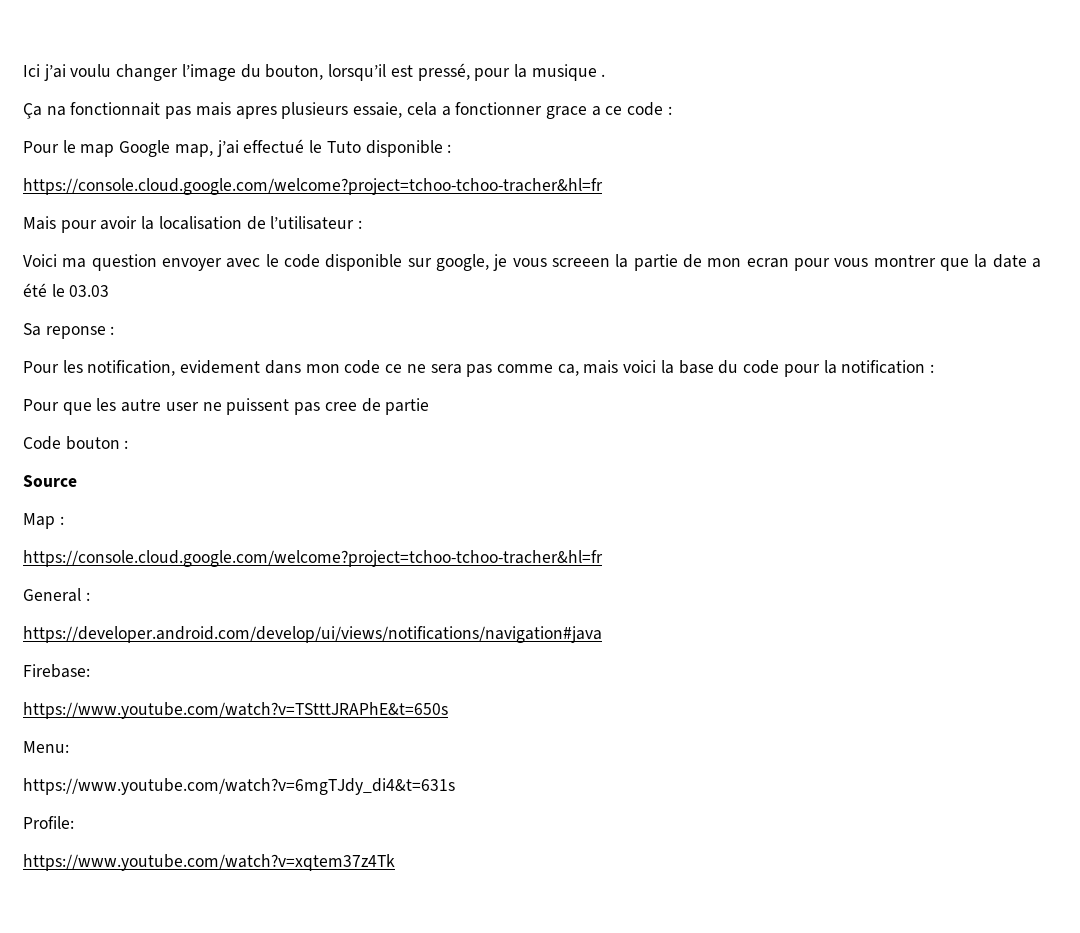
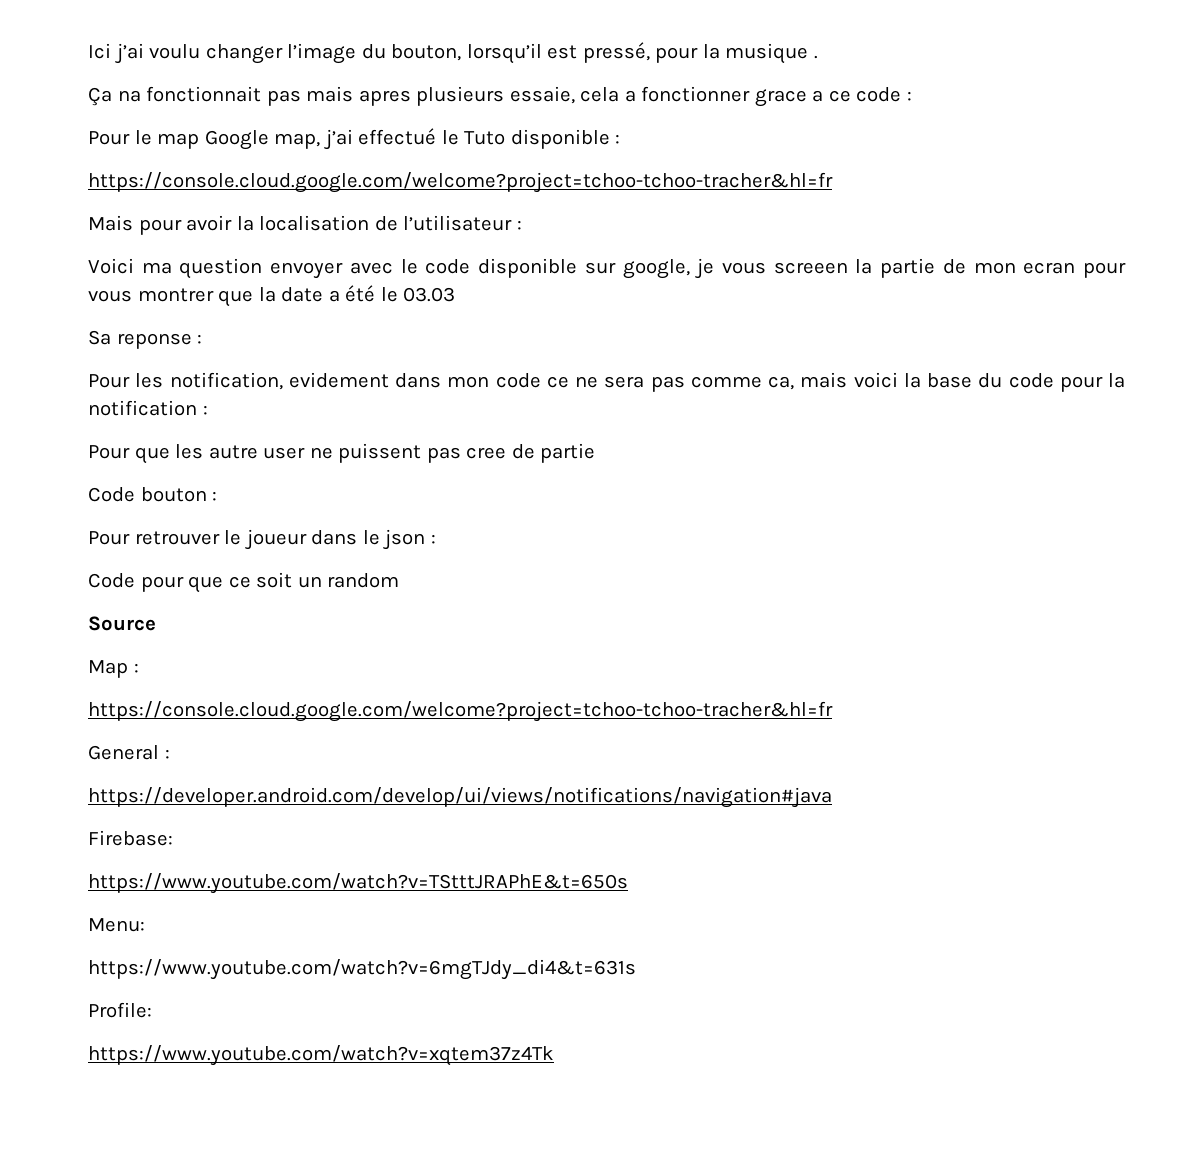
+ Pour retrouver le joueur dans le json :
+ Code pour que ce soit un random

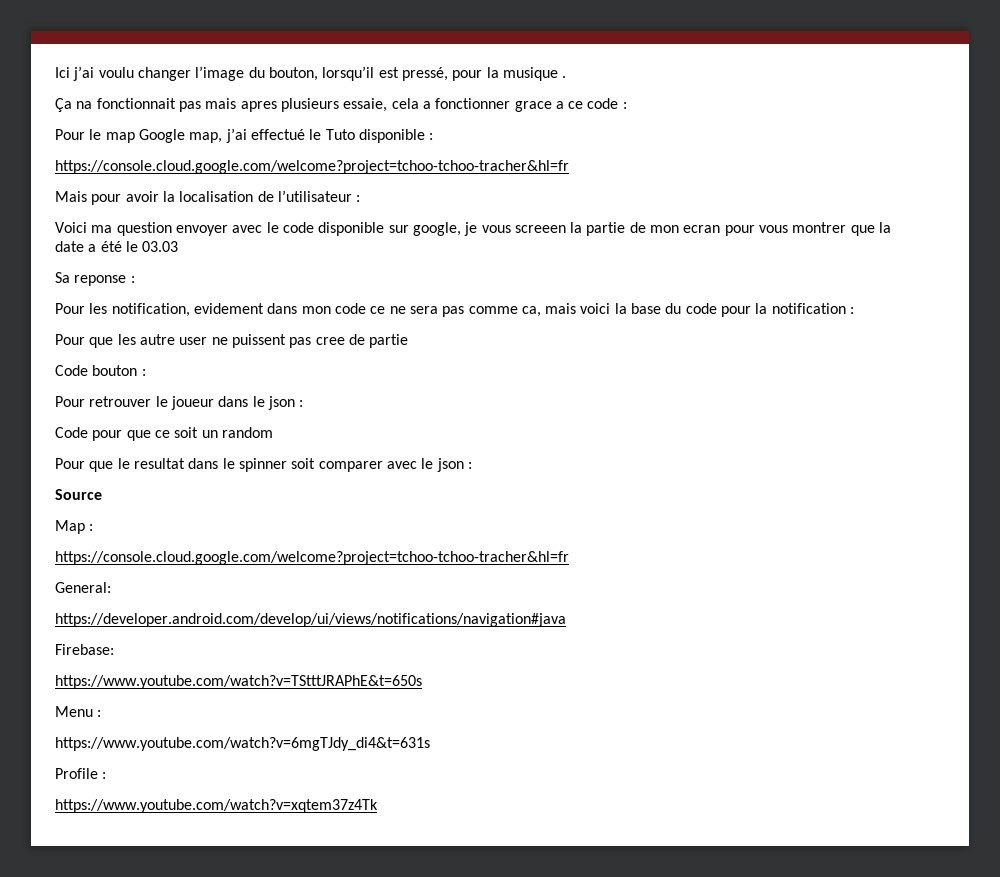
+ Pour que le resultat dans le spinner soit comparer avec le json :
- General :
+ General:
- Menu:
+ Menu :
- Profile:
+ Profile :

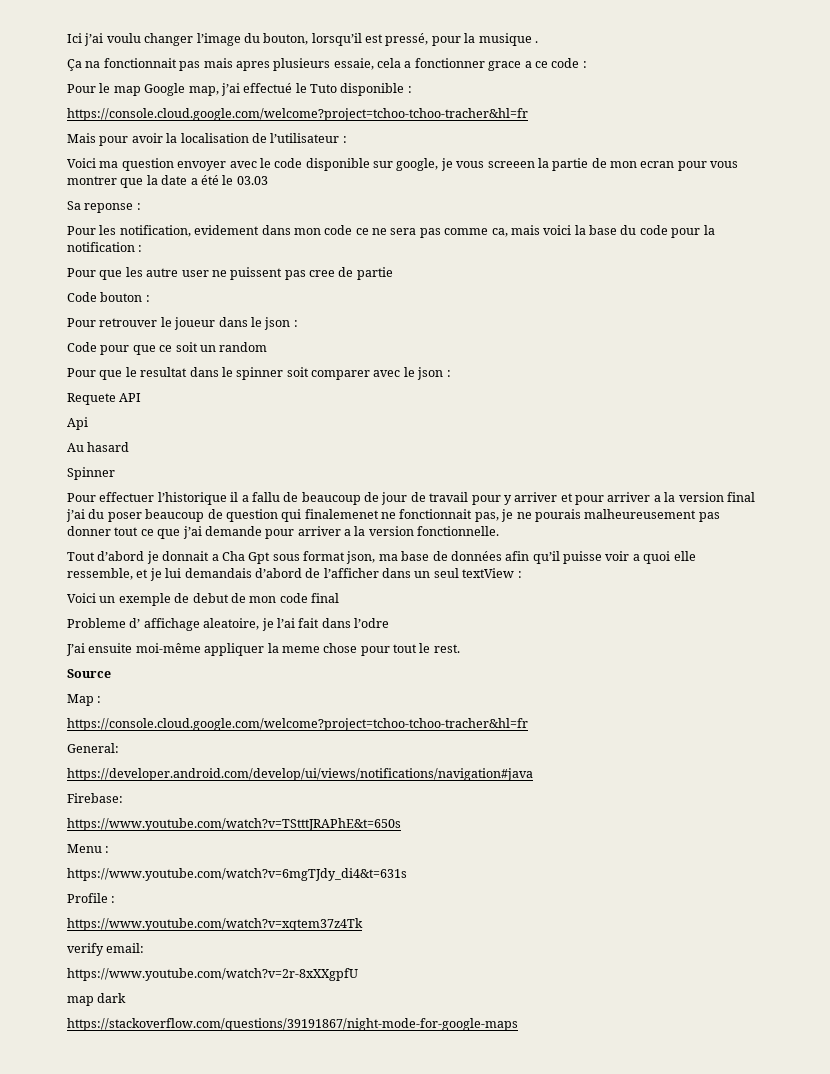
+ Requete API
+ Api
+ Au hasard
+ Spinner
+ Pour effectuer l’historique il a fallu de beaucoup de jour de travail pour y arriver et pour arriver a la version final j’ai du poser beaucoup de question qui finalemenet ne fonctionnait pas, je ne pourais malheureusement pas donner tout ce que j’ai demande pour arriver a la version fonctionnelle.
+ Tout d’abord je donnait a Cha Gpt sous format json, ma base de données afin qu’il puisse voir a quoi elle ressemble, et je lui demandais d’abord de l’afficher dans un seul textView :
+ Voici un exemple de debut de mon code final
+ Probleme d’ affichage aleatoire, je l’ai fait dans l’odre
+ J’ai ensuite moi-même appliquer la meme chose pour tout le rest.
+ verify email:
+ https://www.youtube.com/watch?v=2r-8xXXgpfU
+ map dark
+ https://stackoverflow.com/questions/39191867/night-mode-for-google-maps

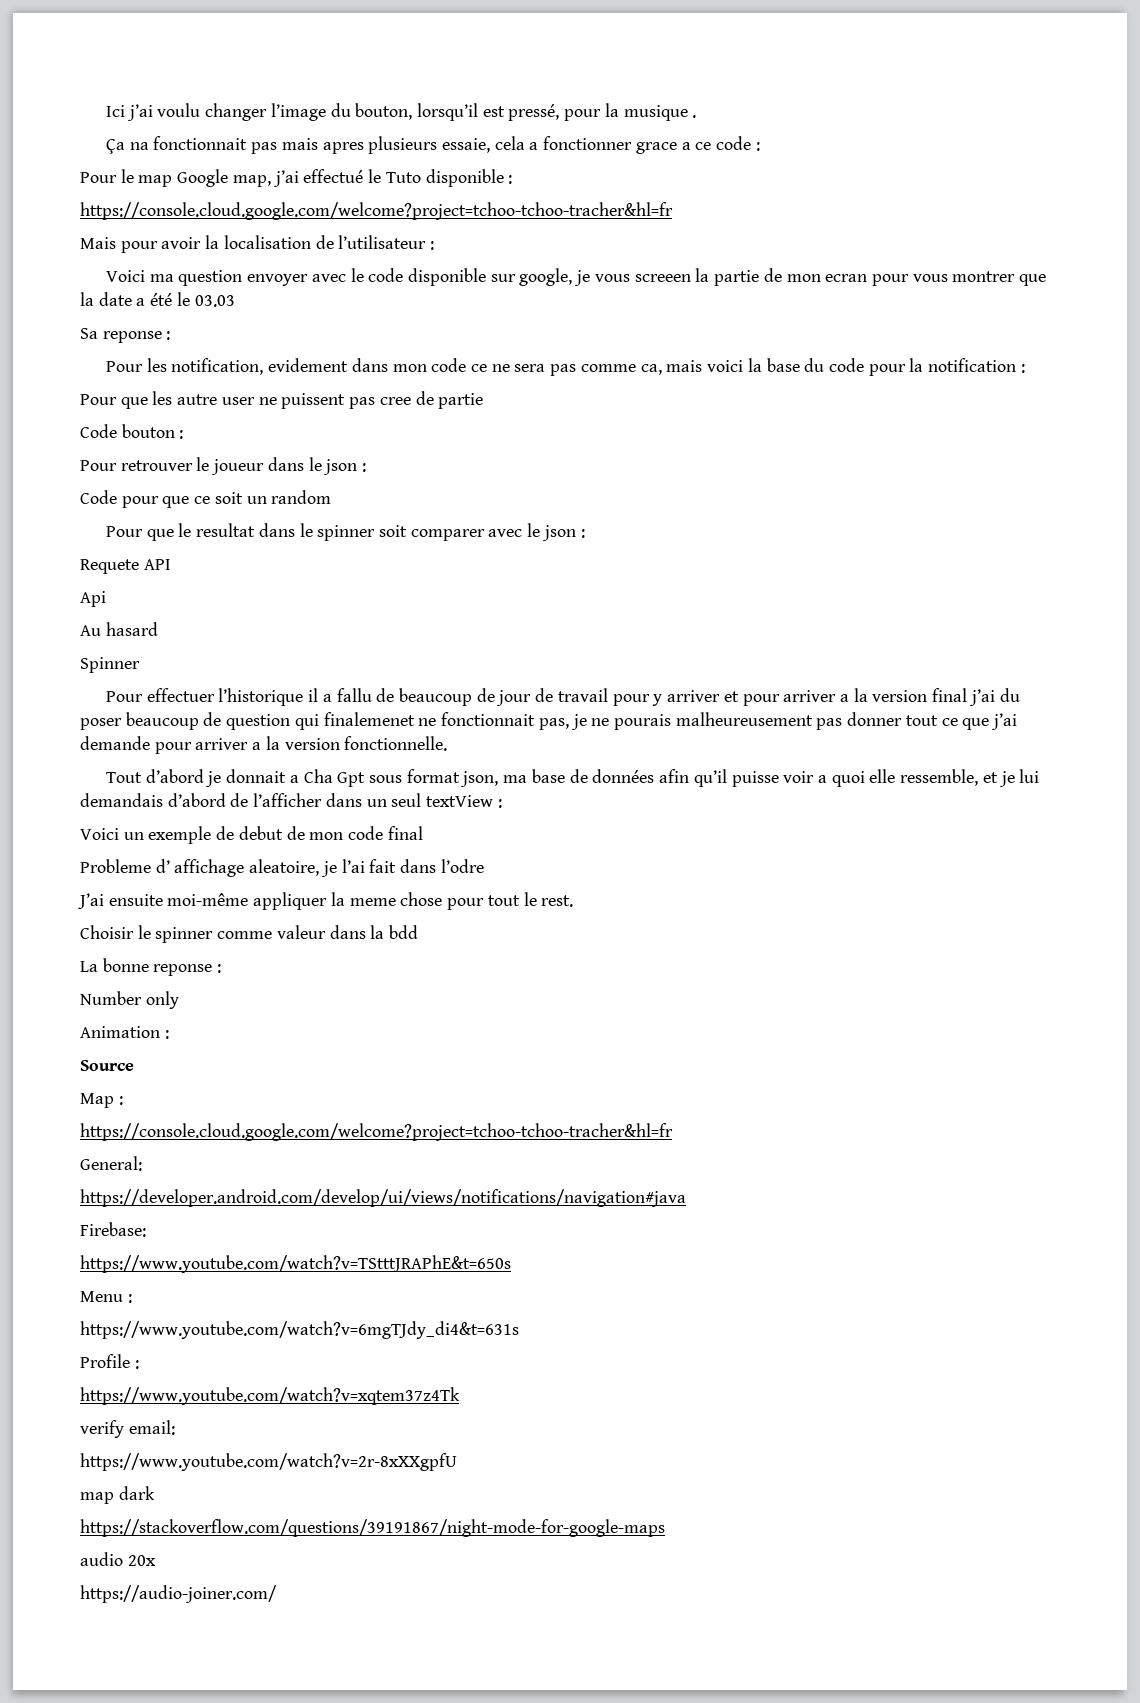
+ Choisir le spinner comme valeur dans la bdd
+ La bonne reponse :
+ Number only
+ Animation :
+ audio 20x
+ https://audio-joiner.com/

